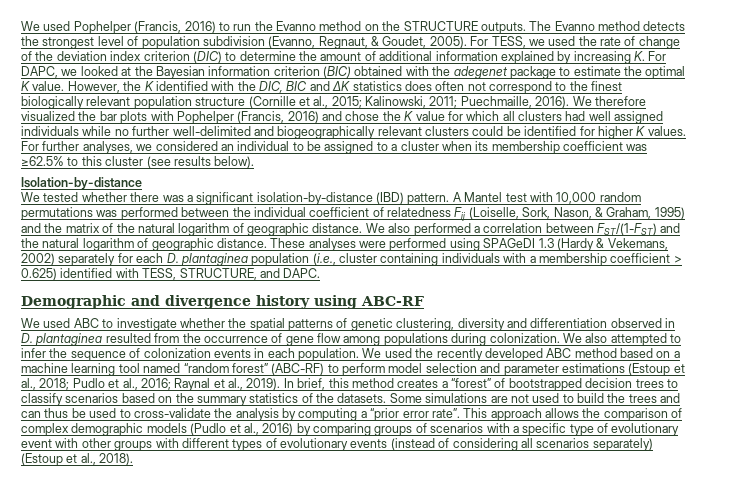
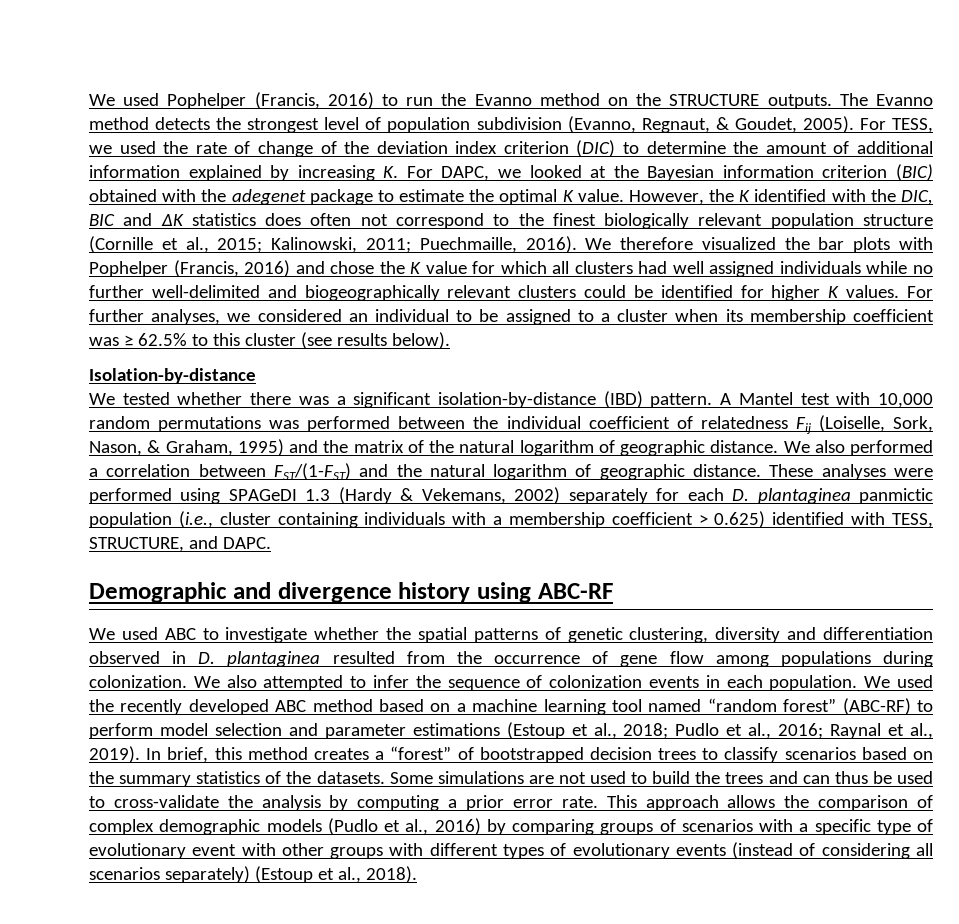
- For further analyses, we considered an individual to be assigned to a cluster when its membership coefficient was ≥62.5% to this cluster (see results below).
+ For further analyses, we considered an individual to be assigned to a cluster when its membership coefficient was ≥ 62.5% to this cluster (see results below).
- These analyses were performed using SPAGeDI 1.3 (Hardy & Vekemans, 2002) separately for each D. plantaginea population (i.e., cluster containing individuals with a membership coefficient > 0.625) identified with TESS, STRUCTURE, and DAPC.
+ These analyses were performed using SPAGeDI 1.3 (Hardy & Vekemans, 2002) separately for each D. plantaginea panmictic population (i.e., cluster containing individuals with a membership coefficient > 0.625) identified with TESS, STRUCTURE, and DAPC.
- Some simulations are not used to build the trees and can thus be used to cross-validate the analysis by computing a “prior error rate”.
+ Some simulations are not used to build the trees and can thus be used to cross-validate the analysis by computing a prior error rate.

